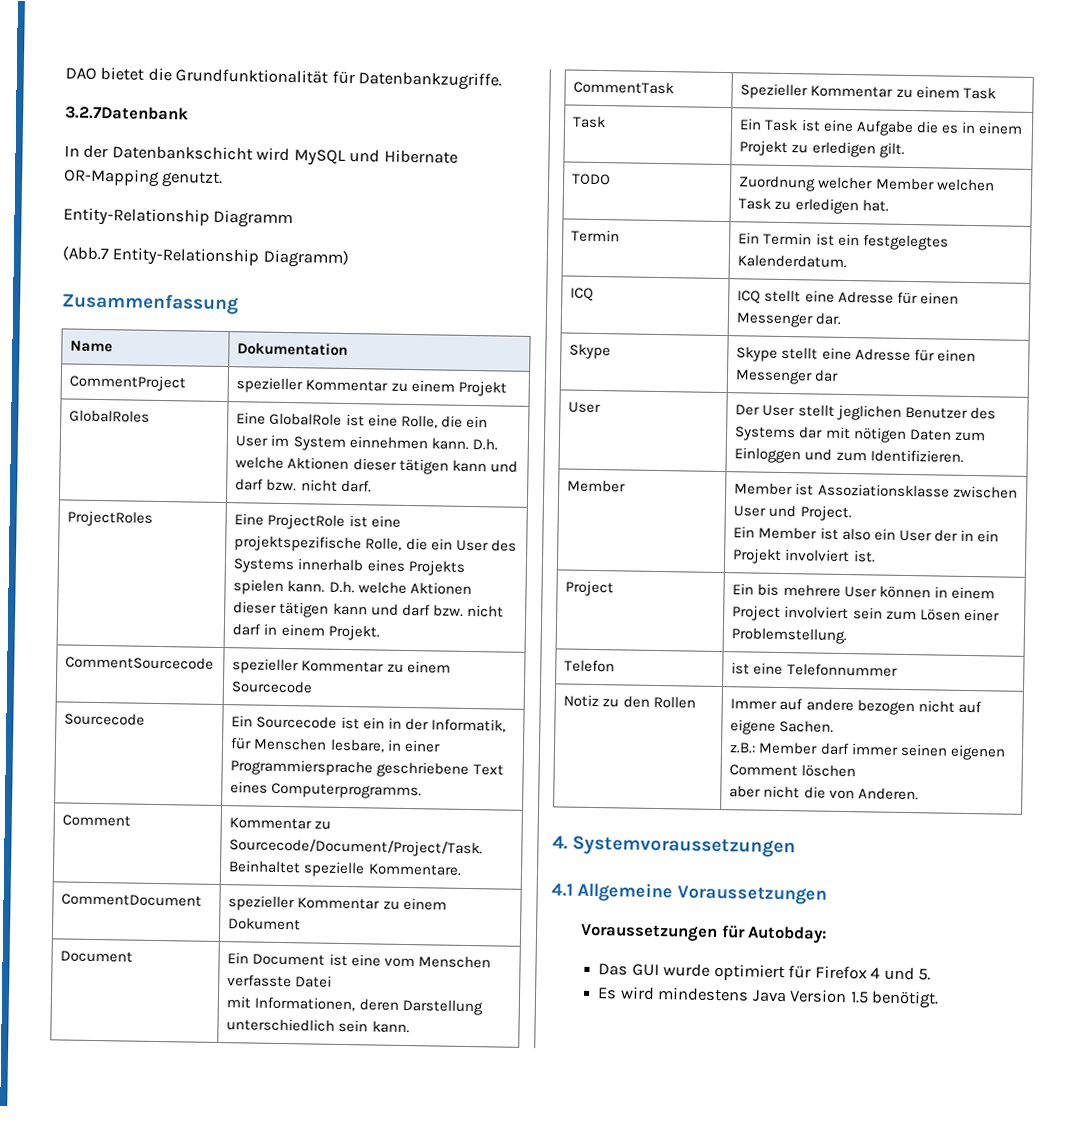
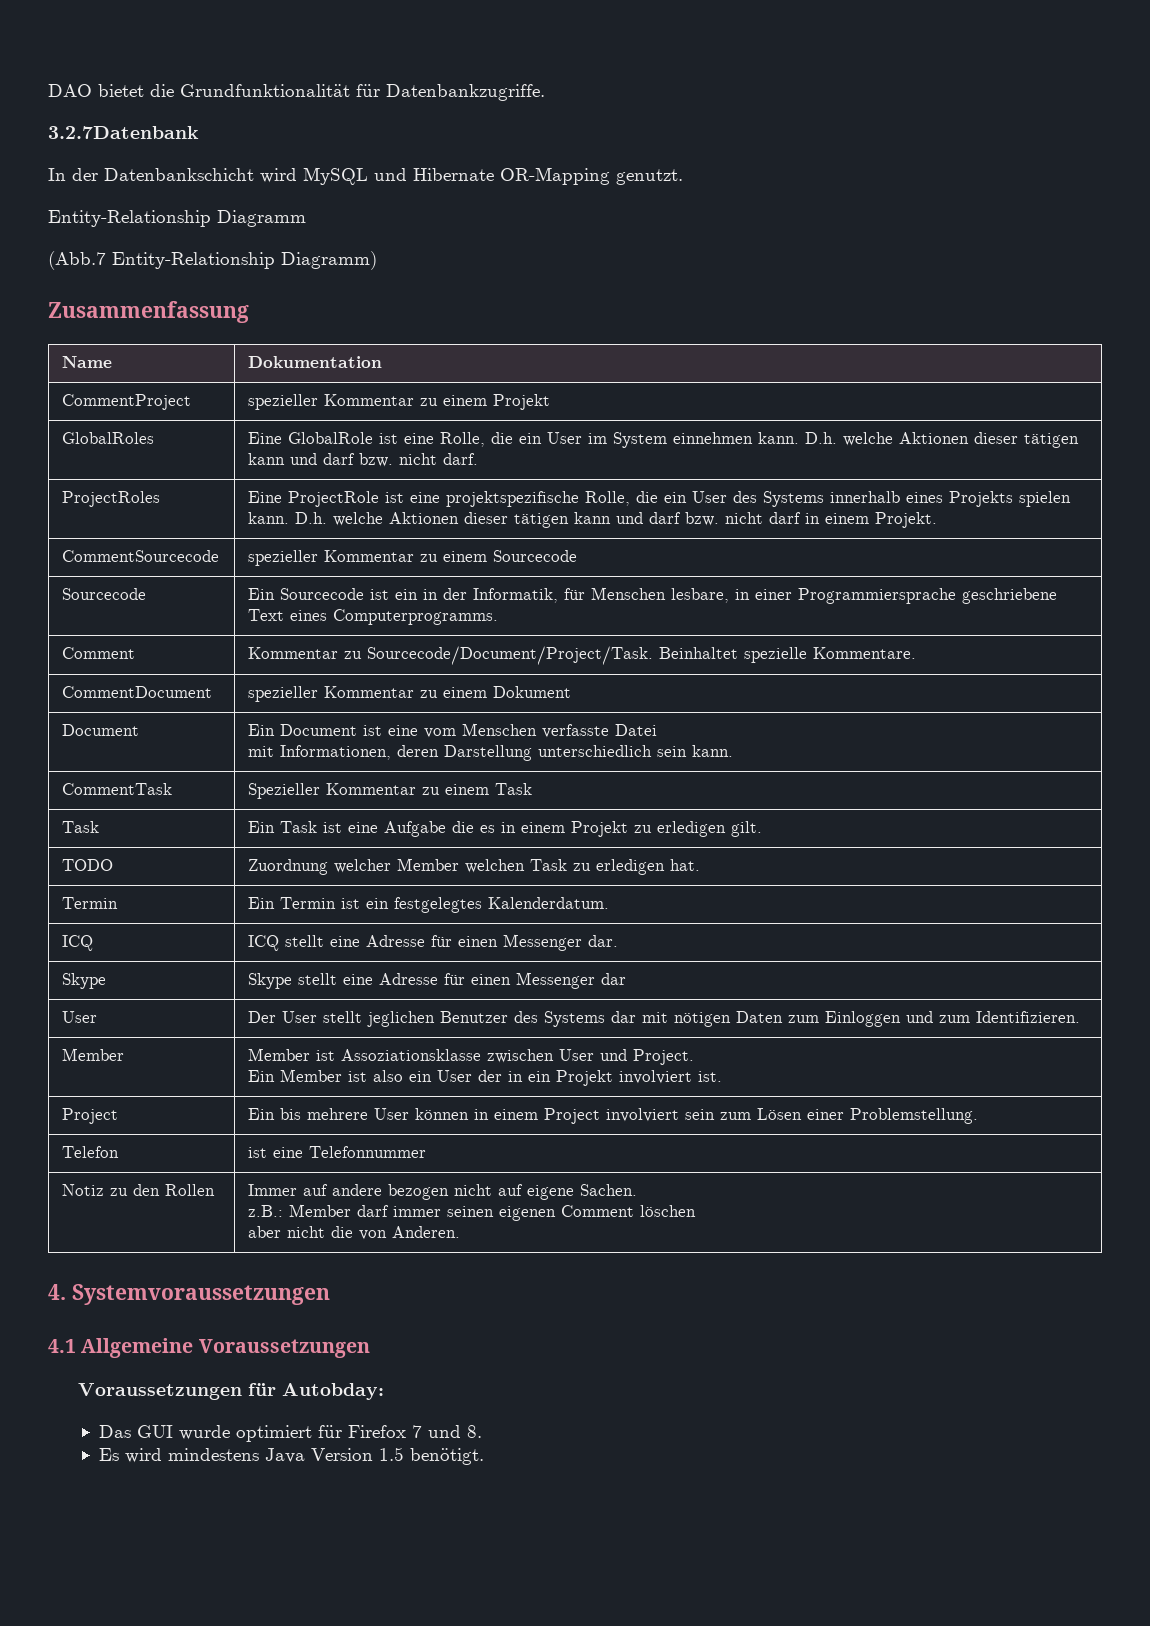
- Das GUI wurde optimiert für Firefox 4 und 5.
+ Das GUI wurde optimiert für Firefox 7 und 8.

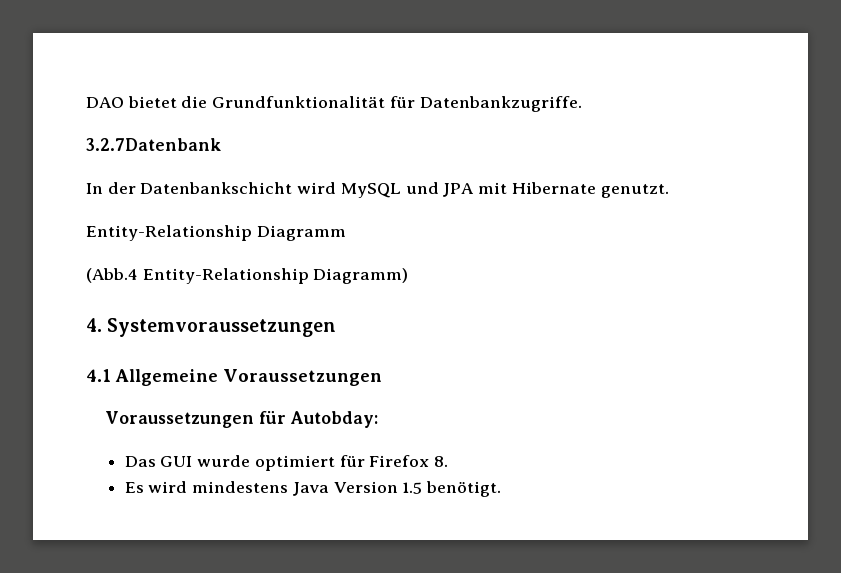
- In der Datenbankschicht wird MySQL und Hibernate OR-Mapping genutzt.
+ In der Datenbankschicht wird MySQL und JPA mit Hibernate genutzt.
- (Abb.7 Entity-Relationship Diagramm)
+ (Abb.4 Entity-Relationship Diagramm)
- Zusammenfassung
- Name | Dokumentation
- CommentProject | spezieller Kommentar zu einem Projekt
- GlobalRoles | Eine GlobalRole ist eine Rolle, die ein User im System einnehmen kann. D.h. welche Aktionen dieser tätigen kann und darf bzw. nicht darf.
- ProjectRoles | Eine ProjectRole ist eine projektspezifische Rolle, die ein User des Systems innerhalb eines Projekts spielen kann. D.h. welche Aktionen dieser tätigen kann und darf bzw. nicht darf in einem Projekt.
- CommentSourcecode | spezieller Kommentar zu einem Sourcecode
- Sourcecode | Ein Sourcecode ist ein in der Informatik, für Menschen lesbare, in einer Programmiersprache geschriebene Text eines Computerprogramms.
- Comment | Kommentar zu Sourcecode/Document/Project/Task. Beinhaltet spezielle Kommentare.
- CommentDocument | spezieller Kommentar zu einem Dokument
- Document | Ein Document ist eine vom Menschen verfasste Datei
- mit Informationen, deren Darstellung unterschiedlich sein kann.
- CommentTask | Spezieller Kommentar zu einem Task
- Task | Ein Task ist eine Aufgabe die es in einem Projekt zu erledigen gilt.
- TODO | Zuordnung welcher Member welchen Task zu erledigen hat.
- Termin | Ein Termin ist ein festgelegtes Kalenderdatum.
- ICQ | ICQ stellt eine Adresse für einen Messenger dar.
- Skype | Skype stellt eine Adresse für einen Messenger dar
- User | Der User stellt jeglichen Benutzer des Systems dar mit nötigen Daten zum Einloggen und zum Identifizieren.
- Member | Member ist Assoziationsklasse zwischen User und Project.
- Ein Member ist also ein User der in ein Projekt involviert ist.
- Project | Ein bis mehrere User können in einem Project involviert sein zum Lösen einer Problemstellung.
- Telefon | ist eine Telefonnummer
- Notiz zu den Rollen | Immer auf andere bezogen nicht auf eigene Sachen.
- z.B.: Member darf immer seinen eigenen Comment löschen
- aber nicht die von Anderen.
- Das GUI wurde optimiert für Firefox 7 und 8.
+ Das GUI wurde optimiert für Firefox 8.

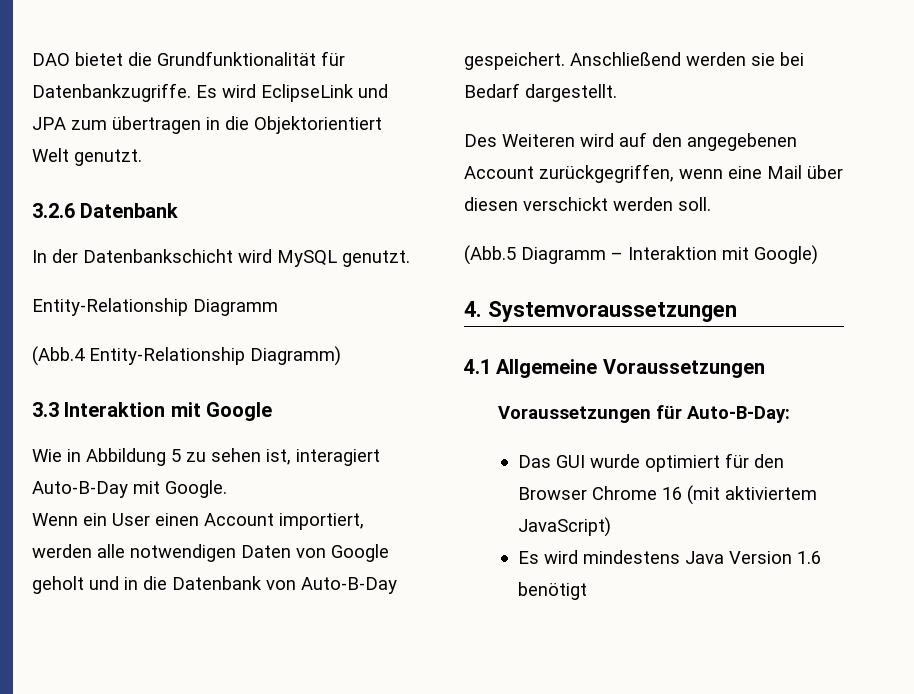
- DAO bietet die Grundfunktionalität für Datenbankzugriffe.
- 3.2.7Datenbank
+ DAO bietet die Grundfunktionalität für Datenbankzugriffe. Es wird EclipseLink und JPA zum übertragen in die Objektorientiert Welt genutzt.
+ 3.2.6 Datenbank
- In der Datenbankschicht wird MySQL und JPA mit Hibernate genutzt.
+ In der Datenbankschicht wird MySQL genutzt.
+ 3.3 Interaktion mit Google
+ Wie in Abbildung 5 zu sehen ist, interagiert Auto-B-Day mit Google.
+ Wenn ein User einen Account importiert, werden alle notwendigen Daten von Google geholt und in die Datenbank von Auto-B-Day gespeichert. Anschließend werden sie bei Bedarf dargestellt.
+ Des Weiteren wird auf den angegebenen Account zurückgegriffen, wenn eine Mail über diesen verschickt werden soll.
+ (Abb.5 Diagramm – Interaktion mit Google)
- Voraussetzungen für Autobday:
+ Voraussetzungen für Auto-B-Day:
- Das GUI wurde optimiert für Firefox 8.
+ Das GUI wurde optimiert für den Browser Chrome 16 (mit aktiviertem JavaScript)
- Es wird mindestens Java Version 1.5 benötigt.
+ Es wird mindestens Java Version 1.6 benötigt

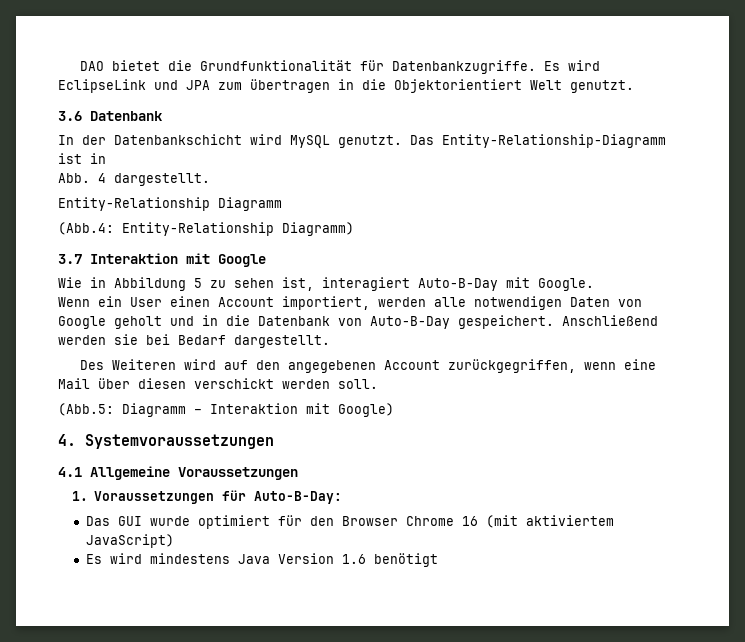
- 3.2.6 Datenbank
+ 3.6 Datenbank
+ Das Entity-Relationship-Diagramm ist in
+ Abb. 4 dargestellt.
- (Abb.4 Entity-Relationship Diagramm)
+ (Abb.4: Entity-Relationship Diagramm)
- 3.3 Interaktion mit Google
+ 3.7 Interaktion mit Google
- (Abb.5 Diagramm – Interaktion mit Google)
+ (Abb.5: Diagramm – Interaktion mit Google)
- Voraussetzungen für Auto-B-Day:
+ 1. Voraussetzungen für Auto-B-Day:

